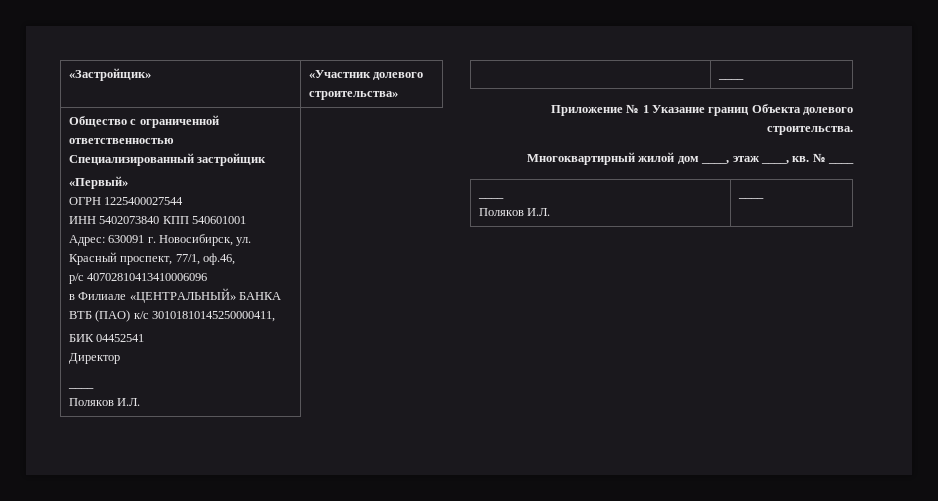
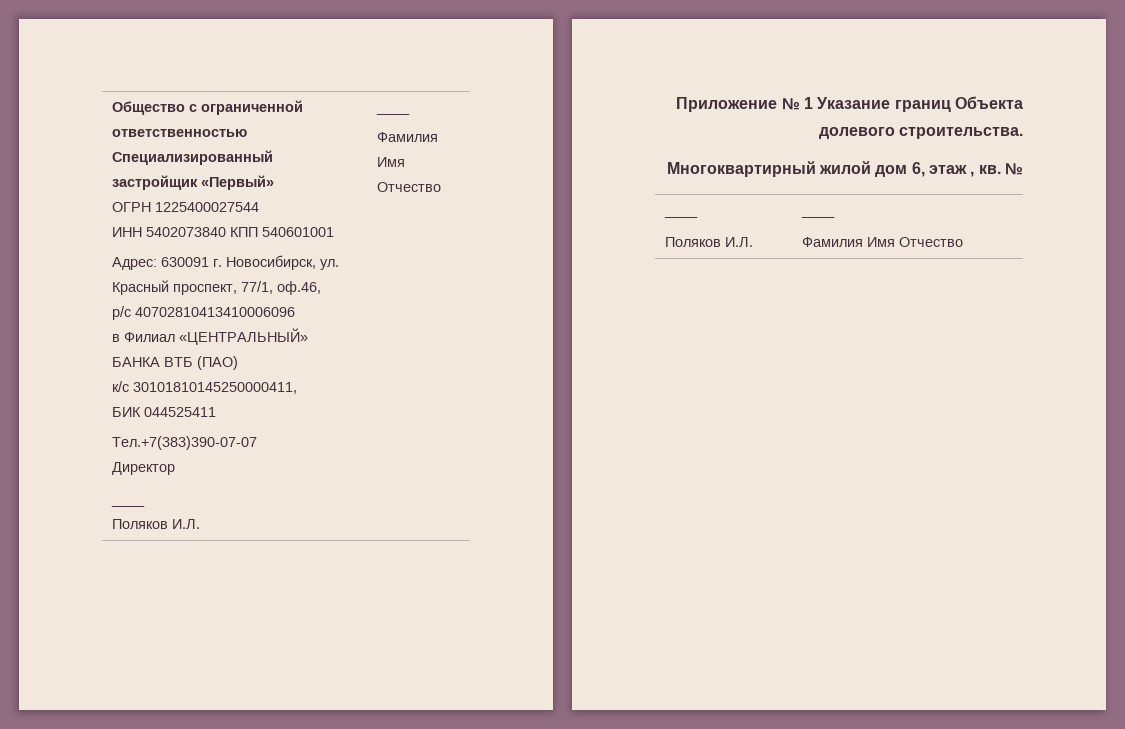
- «Застройщик» | «Участник долевого строительства»
- Общество с ограниченной ответственностью Специализированный застройщик
- «Первый»
+ Общество с ограниченной ответственностью Специализированный застройщик «Первый»
  ОГРН 1225400027544
  ИНН 5402073840 КПП 540601001
  Адрес: 630091 г. Новосибирск, ул. Красный проспект, 77/1, оф.46,
  р/с 40702810413410006096
- в Филиале «ЦЕНТРАЛЬНЫЙ» БАНКА ВТБ (ПАО) к/с 30101810145250000411,
- БИК 04452541
+ в Филиал «ЦЕНТРАЛЬНЫЙ» БАНКА ВТБ (ПАО)
+ к/с 30101810145250000411,
+ БИК 044525411
+ Тел.+7(383)390-07-07
  Директор
  ____
- Поляков И.Л.
- | ____
+ Поляков И.Л. | ____
+ Фамилия Имя Отчество
- Многоквартирный жилой дом ____, этаж ____, кв. № ____
+ Многоквартирный жилой дом 6, этаж , кв. №
  ____
  Поляков И.Л. | ____
+ Фамилия Имя Отчество

